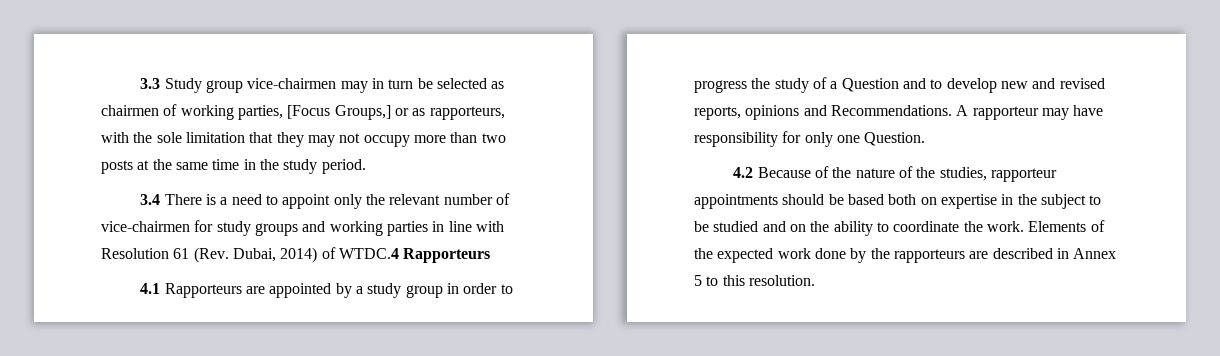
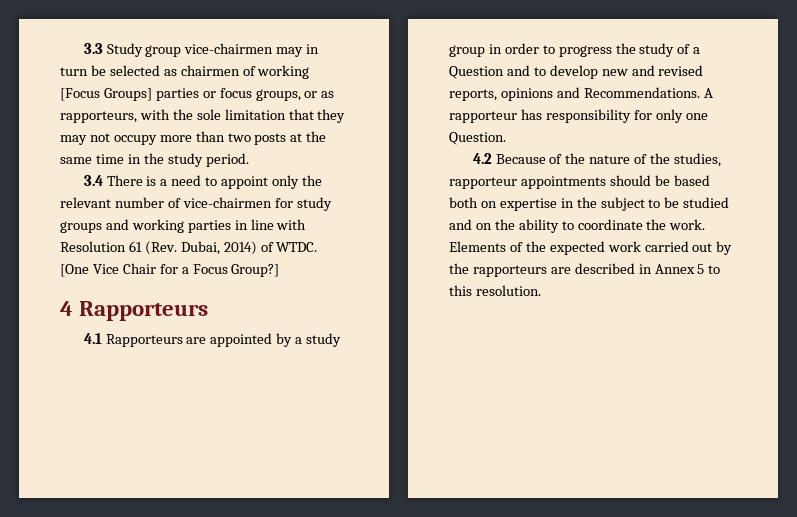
- 3.3 Study group vice-chairmen may in turn be selected as chairmen of working parties, [Focus Groups,] or as rapporteurs, with the sole limitation that they may not occupy more than two posts at the same time in the study period.
+ 3.3 Study group vice-chairmen may in turn be selected as chairmen of working [Focus Groups] parties or focus groups, or as rapporteurs, with the sole limitation that they may not occupy more than two posts at the same time in the study period.
- 3.4 There is a need to appoint only the relevant number of vice-chairmen for study groups and working parties in line with Resolution 61 (Rev. Dubai, 2014) of WTDC.4 Rapporteurs
+ 3.4 There is a need to appoint only the relevant number of vice-chairmen for study groups and working parties in line with Resolution 61 (Rev. Dubai, 2014) of WTDC. [One Vice Chair for a Focus Group?]
+ 4 Rapporteurs
- A rapporteur may have responsibility for only one Question.
+ A rapporteur has responsibility for only one Question.
- Elements of the expected work done by the rapporteurs are described in Annex 5 to this resolution.
+ Elements of the expected work carried out by the rapporteurs are described in Annex 5 to this resolution.

